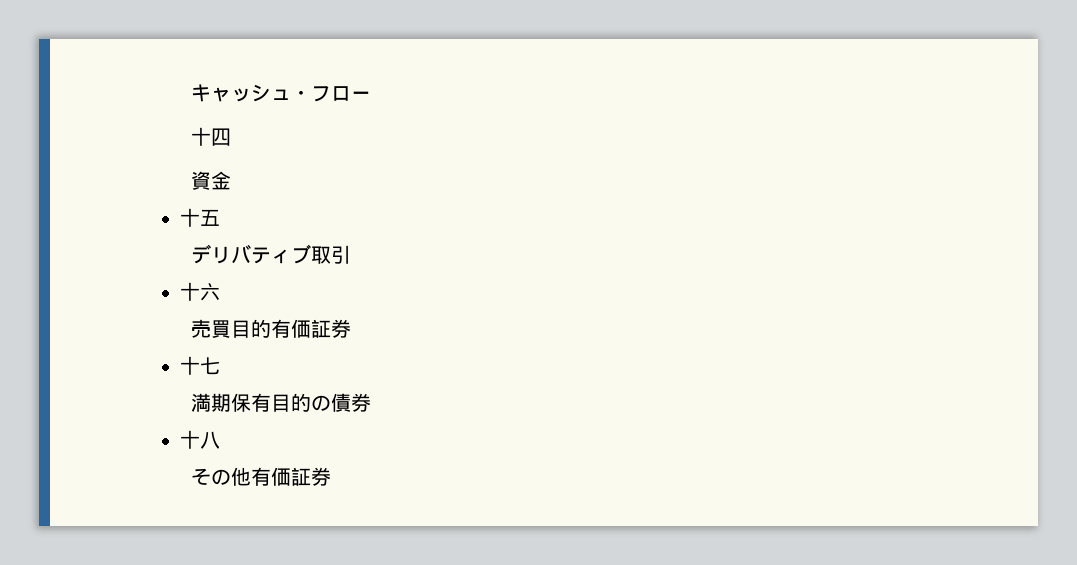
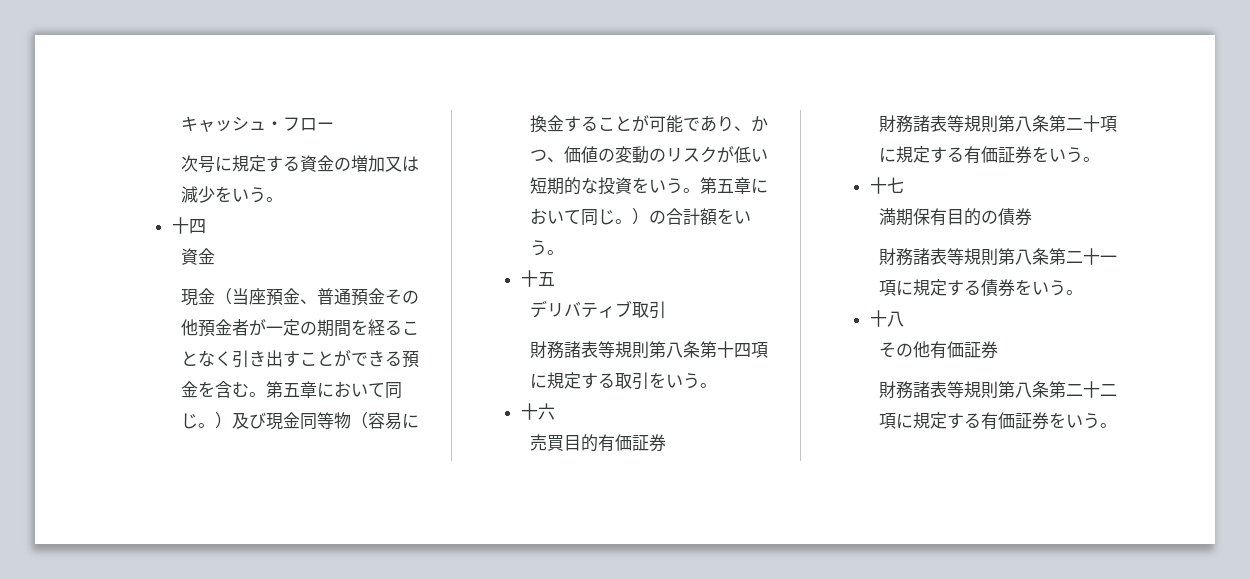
+ 次号に規定する資金の増加又は減少をいう。
  十四
  資金
+ 現金（当座預金、普通預金その他預金者が一定の期間を経ることなく引き出すことができる預金を含む。第五章において同じ。）及び現金同等物（容易に換金することが可能であり、かつ、価値の変動のリスクが低い短期的な投資をいう。第五章において同じ。）の合計額をいう。
+ 財務諸表等規則第八条第十四項に規定する取引をいう。
+ 財務諸表等規則第八条第二十項に規定する有価証券をいう。
+ 財務諸表等規則第八条第二十一項に規定する債券をいう。
+ 財務諸表等規則第八条第二十二項に規定する有価証券をいう。

